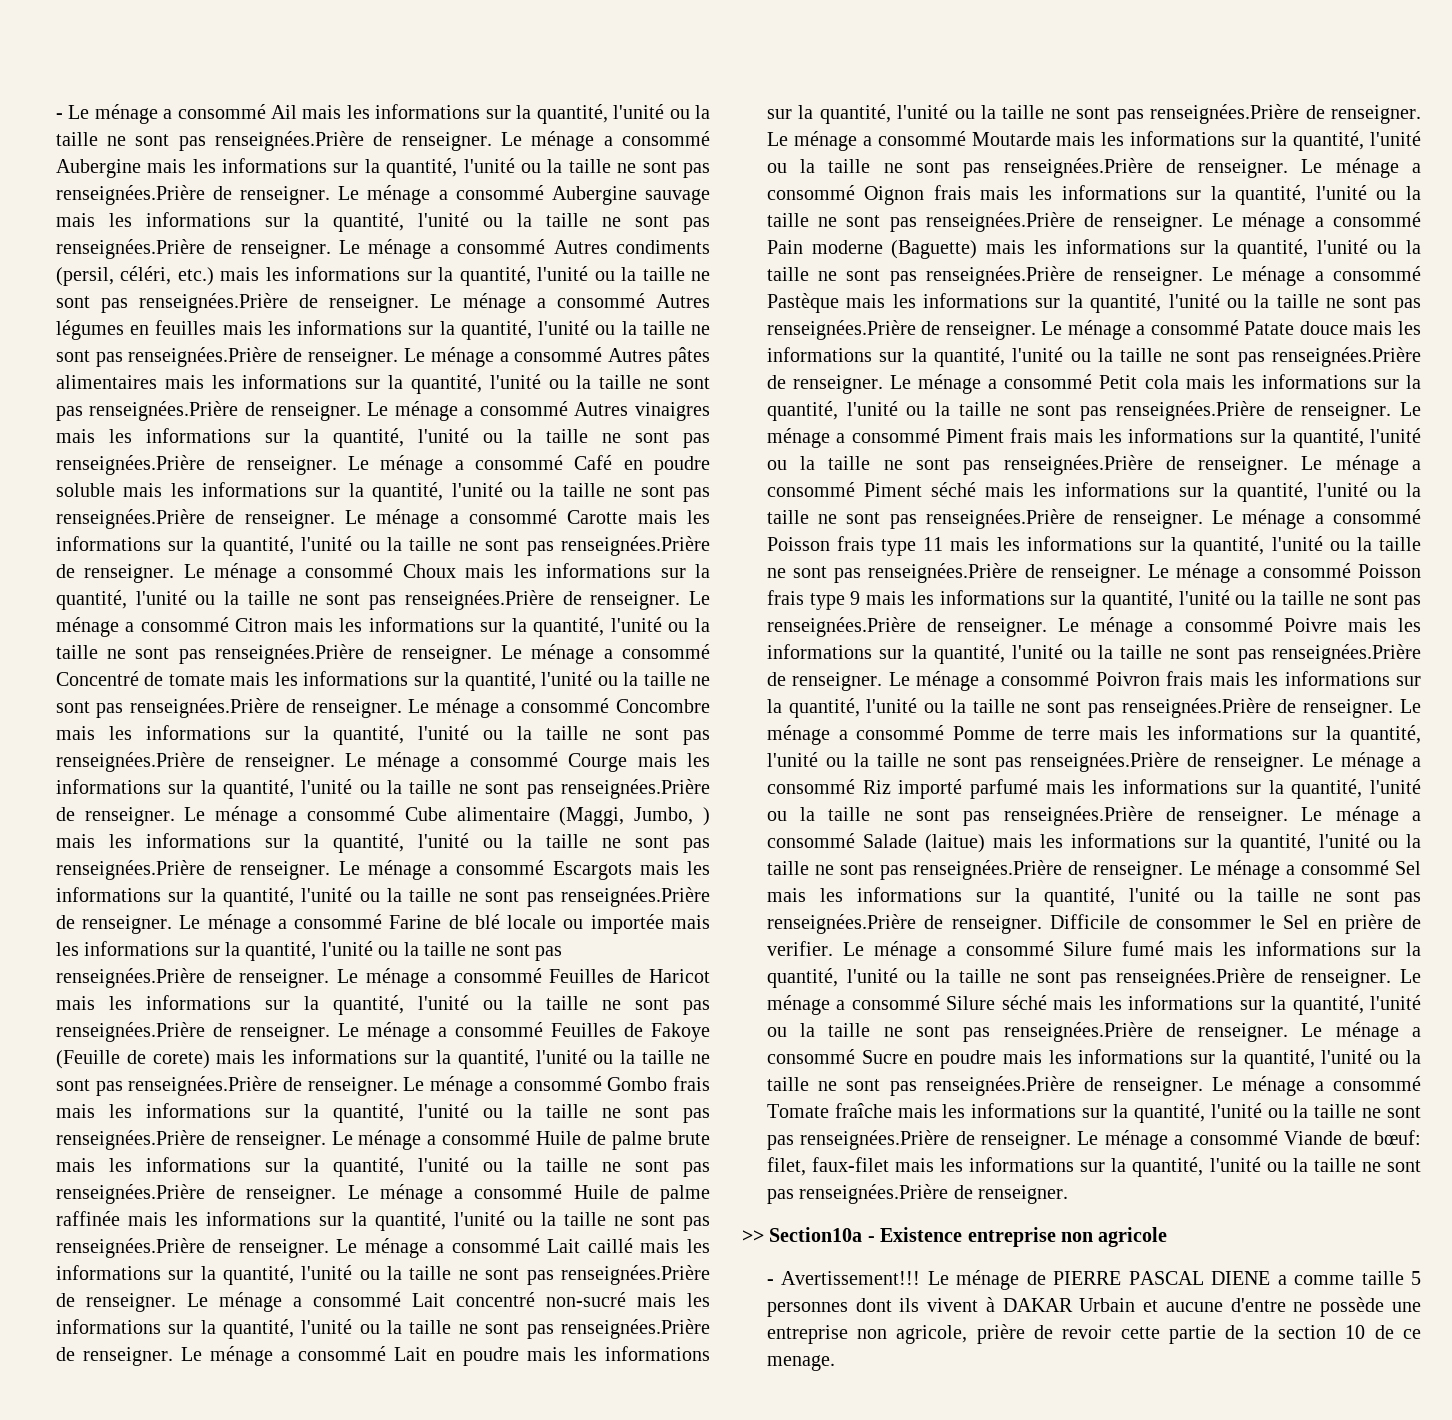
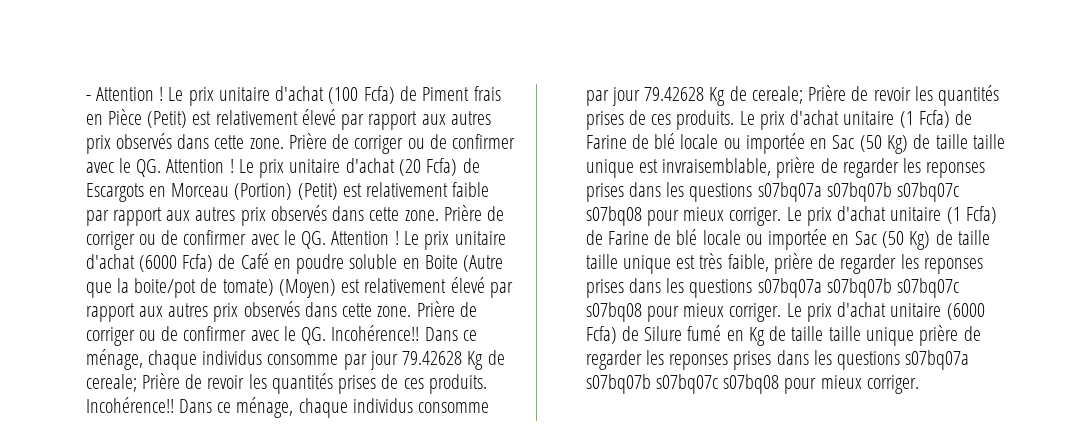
- - Le ménage a consommé Ail mais les informations sur la quantité, l'unité ou la taille ne sont pas renseignées.Prière de renseigner. Le ménage a consommé Aubergine mais les informations sur la quantité, l'unité ou la taille ne sont pas renseignées.Prière de renseigner. Le ménage a consommé Aubergine sauvage mais les informations sur la quantité, l'unité ou la taille ne sont pas renseignées.Prière de renseigner. Le ménage a consommé Autres condiments (persil, céléri, etc.) mais les informations sur la quantité, l'unité ou la taille ne sont pas renseignées.Prière de renseigner. Le ménage a consommé Autres légumes en feuilles mais les informations sur la quantité, l'unité ou la taille ne sont pas renseignées.Prière de renseigner. Le ménage a consommé Autres pâtes alimentaires mais les informations sur la quantité, l'unité ou la taille ne sont pas renseignées.Prière de renseigner. Le ménage a consommé Autres vinaigres mais les informations sur la quantité, l'unité ou la taille ne sont pas renseignées.Prière de renseigner. Le ménage a consommé Café en poudre soluble mais les informations sur la quantité, l'unité ou la taille ne sont pas renseignées.Prière de renseigner. Le ménage a consommé Carotte mais les informations sur la quantité, l'unité ou la taille ne sont pas renseignées.Prière de renseigner. Le ménage a consommé Choux mais les informations sur la quantité, l'unité ou la taille ne sont pas renseignées.Prière de renseigner. Le ménage a consommé Citron mais les informations sur la quantité, l'unité ou la taille ne sont pas renseignées.Prière de renseigner. Le ménage a consommé Concentré de tomate mais les informations sur la quantité, l'unité ou la taille ne sont pas renseignées.Prière de renseigner. Le ménage a consommé Concombre mais les informations sur la quantité, l'unité ou la taille ne sont pas renseignées.Prière de renseigner. Le ménage a consommé Courge mais les informations sur la quantité, l'unité ou la taille ne sont pas renseignées.Prière de renseigner. Le ménage a consommé Cube alimentaire (Maggi, Jumbo, ) mais les informations sur la quantité, l'unité ou la taille ne sont pas renseignées.Prière de renseigner. Le ménage a consommé Escargots mais les informations sur la quantité, l'unité ou la taille ne sont pas renseignées.Prière de renseigner. Le ménage a consommé Farine de blé locale ou importée mais les informations sur la quantité, l'unité ou la taille ne sont pas renseignées.Prière de renseigner. Le ménage a consommé Feuilles de Haricot mais les informations sur la quantité, l'unité ou la taille ne sont pas renseignées.Prière de renseigner. Le ménage a consommé Feuilles de Fakoye (Feuille de corete) mais les informations sur la quantité, l'unité ou la taille ne sont pas renseignées.Prière de renseigner. Le ménage a consommé Gombo frais mais les informations sur la quantité, l'unité ou la taille ne sont pas renseignées.Prière de renseigner. Le ménage a consommé Huile de palme brute mais les informations sur la quantité, l'unité ou la taille ne sont pas renseignées.Prière de renseigner. Le ménage a consommé Huile de palme raffinée mais les informations sur la quantité, l'unité ou la taille ne sont pas renseignées.Prière de renseigner. Le ménage a consommé Lait caillé mais les informations sur la quantité, l'unité ou la taille ne sont pas renseignées.Prière de renseigner. Le ménage a consommé Lait concentré non-sucré mais les informations sur la quantité, l'unité ou la taille ne sont pas renseignées.Prière de renseigner. Le ménage a consommé Lait en poudre mais les informations sur la quantité, l'unité ou la taille ne sont pas renseignées.Prière de renseigner. Le ménage a consommé Moutarde mais les informations sur la quantité, l'unité ou la taille ne sont pas renseignées.Prière de renseigner. Le ménage a consommé Oignon frais mais les informations sur la quantité, l'unité ou la taille ne sont pas renseignées.Prière de renseigner. Le ménage a consommé Pain moderne (Baguette) mais les informations sur la quantité, l'unité ou la taille ne sont pas renseignées.Prière de renseigner. Le ménage a consommé Pastèque mais les informations sur la quantité, l'unité ou la taille ne sont pas renseignées.Prière de renseigner. Le ménage a consommé Patate douce mais les informations sur la quantité, l'unité ou la taille ne sont pas renseignées.Prière de renseigner. Le ménage a consommé Petit cola mais les informations sur la quantité, l'unité ou la taille ne sont pas renseignées.Prière de renseigner. Le ménage a consommé Piment frais mais les informations sur la quantité, l'unité ou la taille ne sont pas renseignées.Prière de renseigner. Le ménage a consommé Piment séché mais les informations sur la quantité, l'unité ou la taille ne sont pas renseignées.Prière de renseigner. Le ménage a consommé Poisson frais type 11 mais les informations sur la quantité, l'unité ou la taille ne sont pas renseignées.Prière de renseigner. Le ménage a consommé Poisson frais type 9 mais les informations sur la quantité, l'unité ou la taille ne sont pas renseignées.Prière de renseigner. Le ménage a consommé Poivre mais les informations sur la quantité, l'unité ou la taille ne sont pas renseignées.Prière de renseigner. Le ménage a consommé Poivron frais mais les informations sur la quantité, l'unité ou la taille ne sont pas renseignées.Prière de renseigner. Le ménage a consommé Pomme de terre mais les informations sur la quantité, l'unité ou la taille ne sont pas renseignées.Prière de renseigner. Le ménage a consommé Riz importé parfumé mais les informations sur la quantité, l'unité ou la taille ne sont pas renseignées.Prière de renseigner. Le ménage a consommé Salade (laitue) mais les informations sur la quantité, l'unité ou la taille ne sont pas renseignées.Prière de renseigner. Le ménage a consommé Sel mais les informations sur la quantité, l'unité ou la taille ne sont pas renseignées.Prière de renseigner. Difficile de consommer le Sel en prière de verifier. Le ménage a consommé Silure fumé mais les informations sur la quantité, l'unité ou la taille ne sont pas renseignées.Prière de renseigner. Le ménage a consommé Silure séché mais les informations sur la quantité, l'unité ou la taille ne sont pas renseignées.Prière de renseigner. Le ménage a consommé Sucre en poudre mais les informations sur la quantité, l'unité ou la taille ne sont pas renseignées.Prière de renseigner. Le ménage a consommé Tomate fraîche mais les informations sur la quantité, l'unité ou la taille ne sont pas renseignées.Prière de renseigner. Le ménage a consommé Viande de bœuf: filet, faux-filet mais les informations sur la quantité, l'unité ou la taille ne sont pas renseignées.Prière de renseigner.
- >> Section10a - Existence entreprise non agricole
- - Avertissement!!! Le ménage de PIERRE PASCAL DIENE a comme taille 5 personnes dont ils vivent à DAKAR Urbain et aucune d'entre ne possède une entreprise non agricole, prière de revoir cette partie de la section 10 de ce menage.
+ - Attention ! Le prix unitaire d'achat (100 Fcfa) de Piment frais en Pièce (Petit) est relativement élevé par rapport aux autres prix observés dans cette zone. Prière de corriger ou de confirmer avec le QG. Attention ! Le prix unitaire d'achat (20 Fcfa) de Escargots en Morceau (Portion) (Petit) est relativement faible par rapport aux autres prix observés dans cette zone. Prière de corriger ou de confirmer avec le QG. Attention ! Le prix unitaire d'achat (6000 Fcfa) de Café en poudre soluble en Boite (Autre que la boite/pot de tomate) (Moyen) est relativement élevé par rapport aux autres prix observés dans cette zone. Prière de corriger ou de confirmer avec le QG. Incohérence!! Dans ce ménage, chaque individus consomme par jour 79.42628 Kg de cereale; Prière de revoir les quantités prises de ces produits. Incohérence!! Dans ce ménage, chaque individus consomme par jour 79.42628 Kg de cereale; Prière de revoir les quantités prises de ces produits. Le prix d'achat unitaire (1 Fcfa) de Farine de blé locale ou importée en Sac (50 Kg) de taille taille unique est invraisemblable, prière de regarder les reponses prises dans les questions s07bq07a s07bq07b s07bq07c s07bq08 pour mieux corriger. Le prix d'achat unitaire (1 Fcfa) de Farine de blé locale ou importée en Sac (50 Kg) de taille taille unique est très faible, prière de regarder les reponses prises dans les questions s07bq07a s07bq07b s07bq07c s07bq08 pour mieux corriger. Le prix d'achat unitaire (6000 Fcfa) de Silure fumé en Kg de taille taille unique prière de regarder les reponses prises dans les questions s07bq07a s07bq07b s07bq07c s07bq08 pour mieux corriger.

